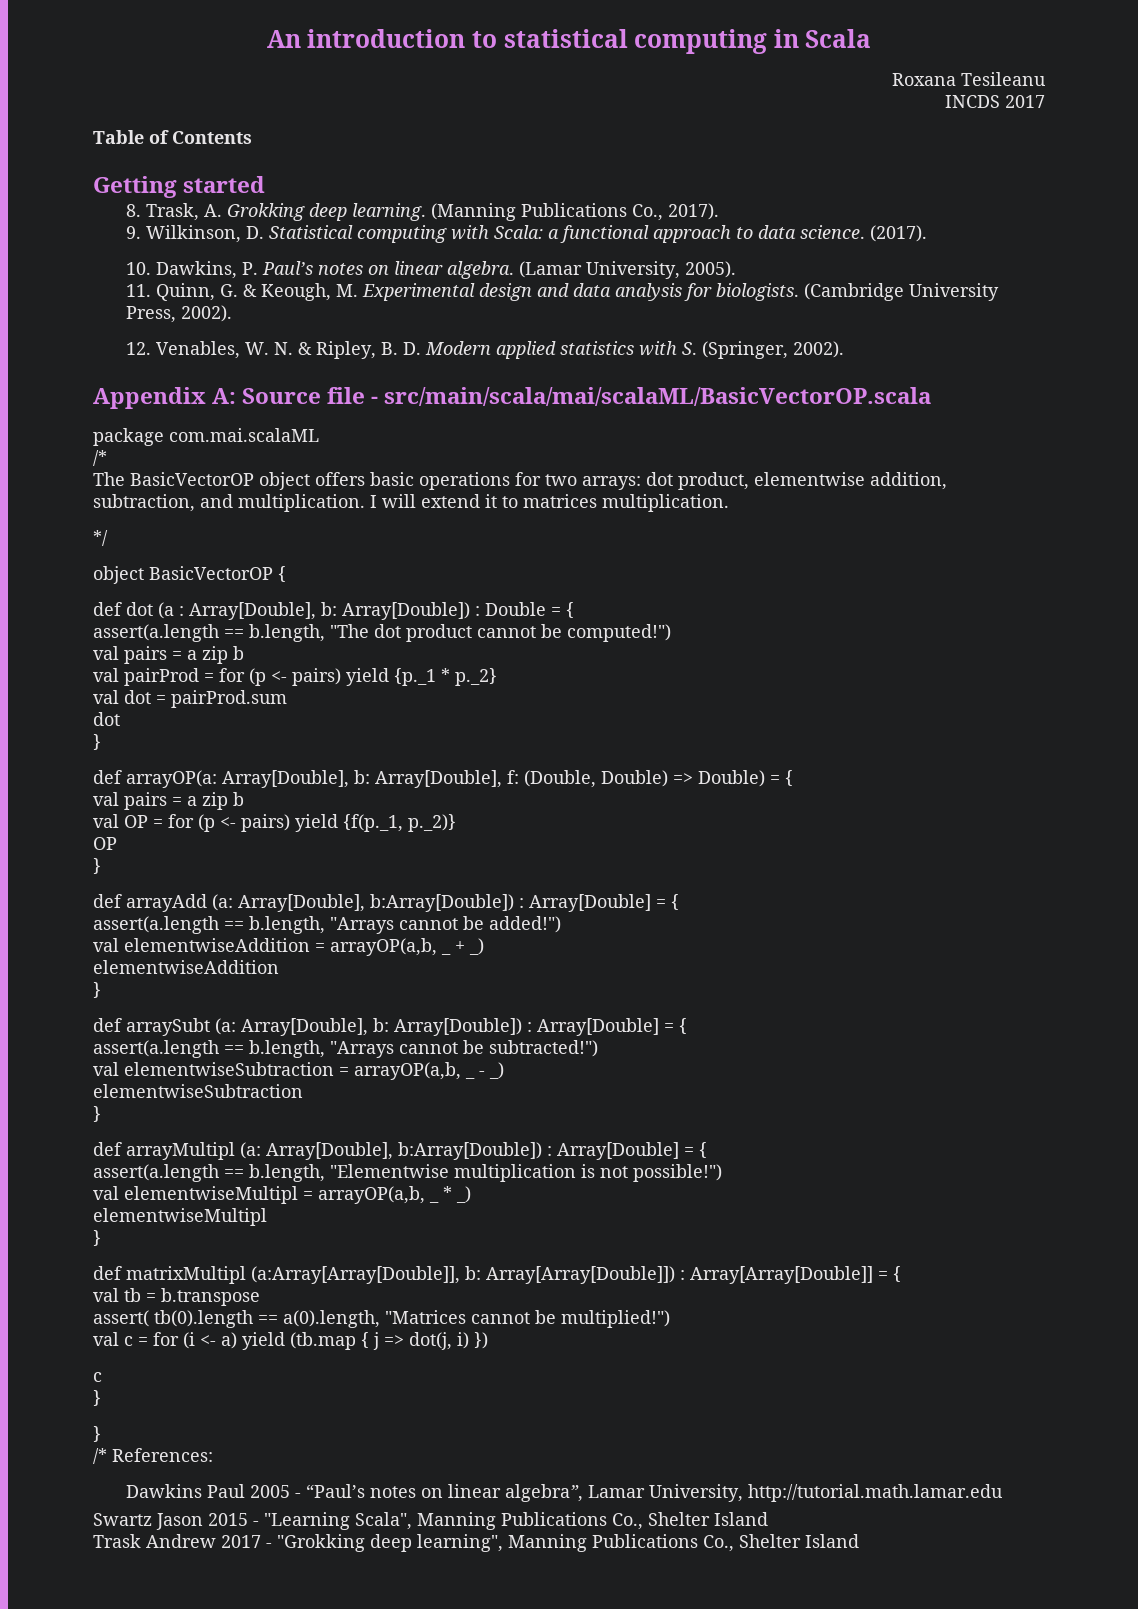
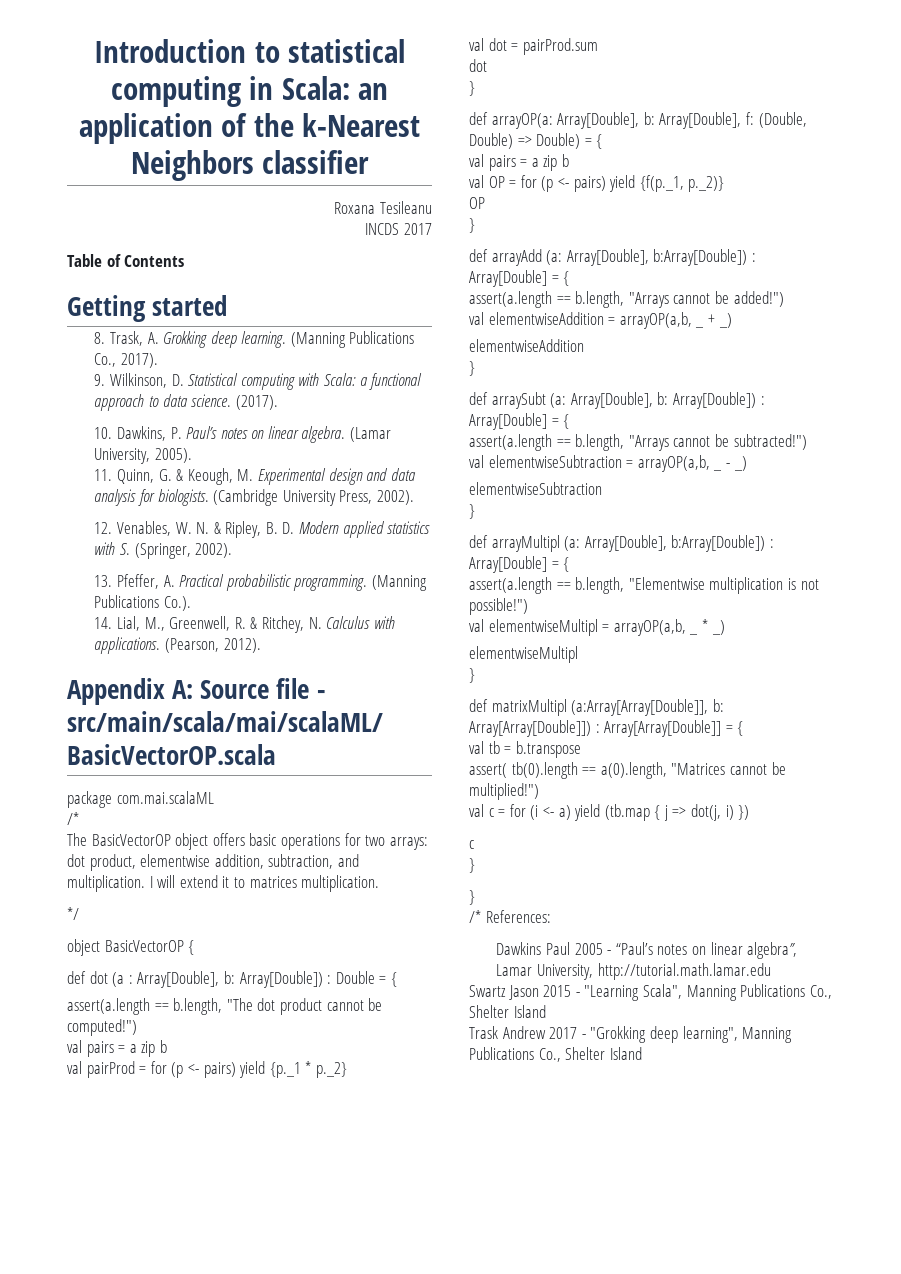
- An introduction to statistical computing in Scala
+ Introduction to statistical computing in Scala: an application of the k-Nearest Neighbors classifier
+ 13. Pfeffer, A. Practical probabilistic programming. (Manning Publications Co.).
+ 14. Lial, M., Greenwell, R. & Ritchey, N. Calculus with applications. (Pearson, 2012).

